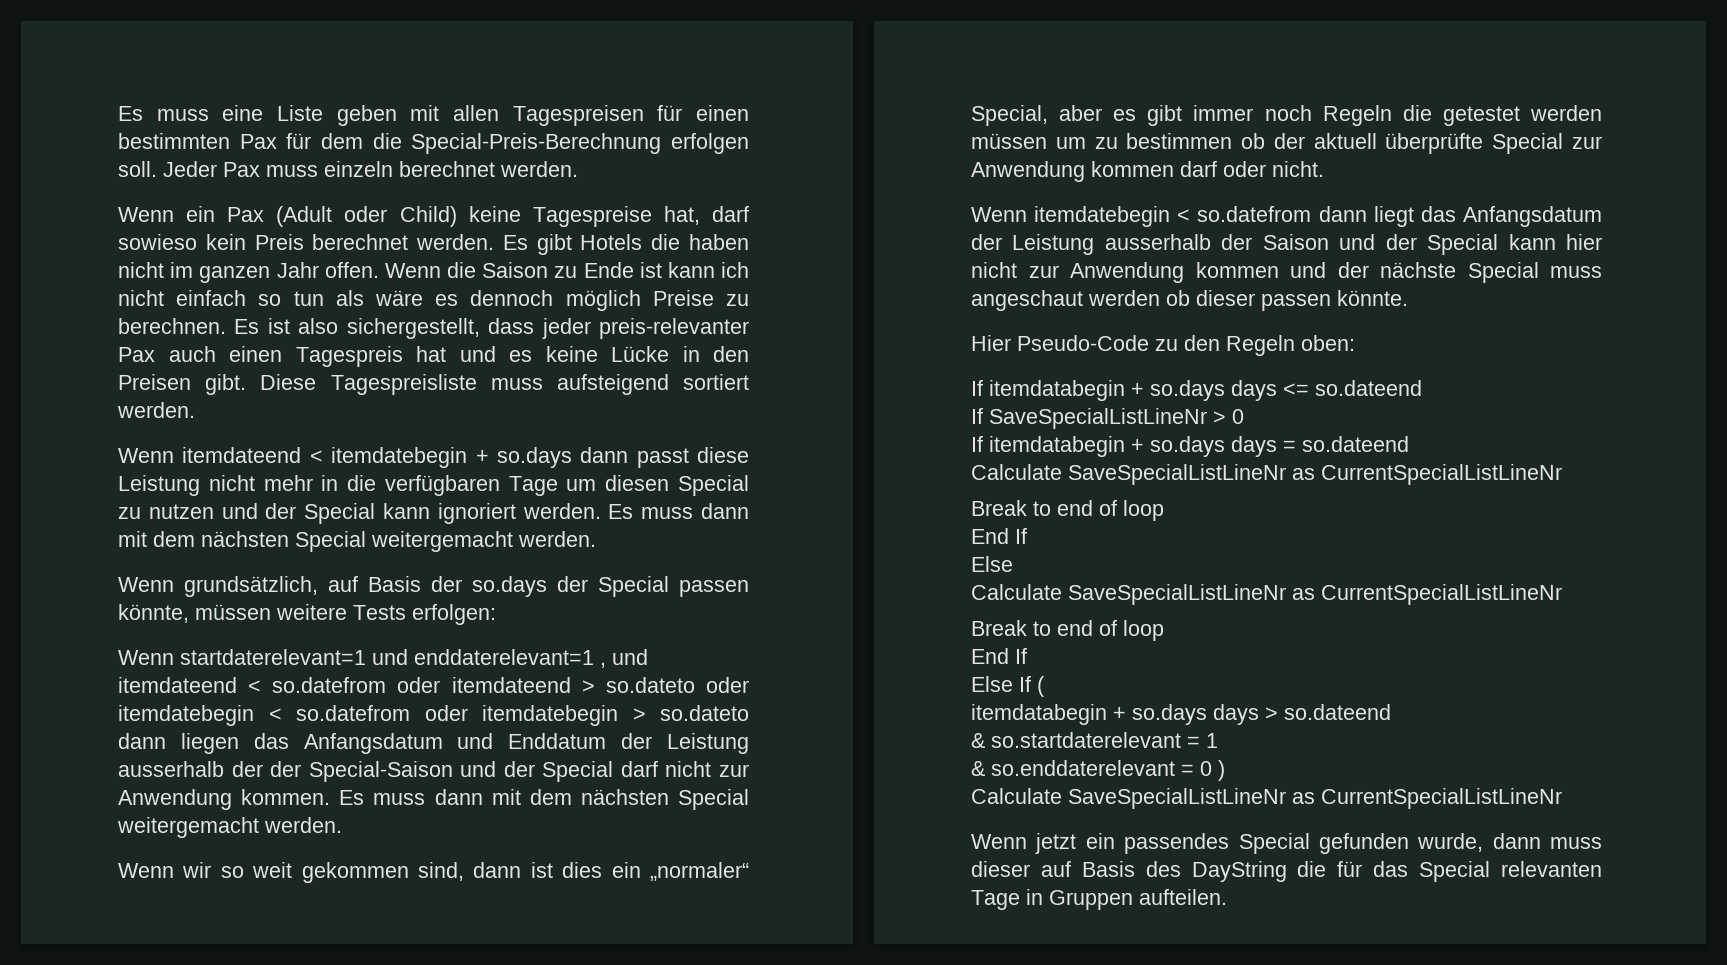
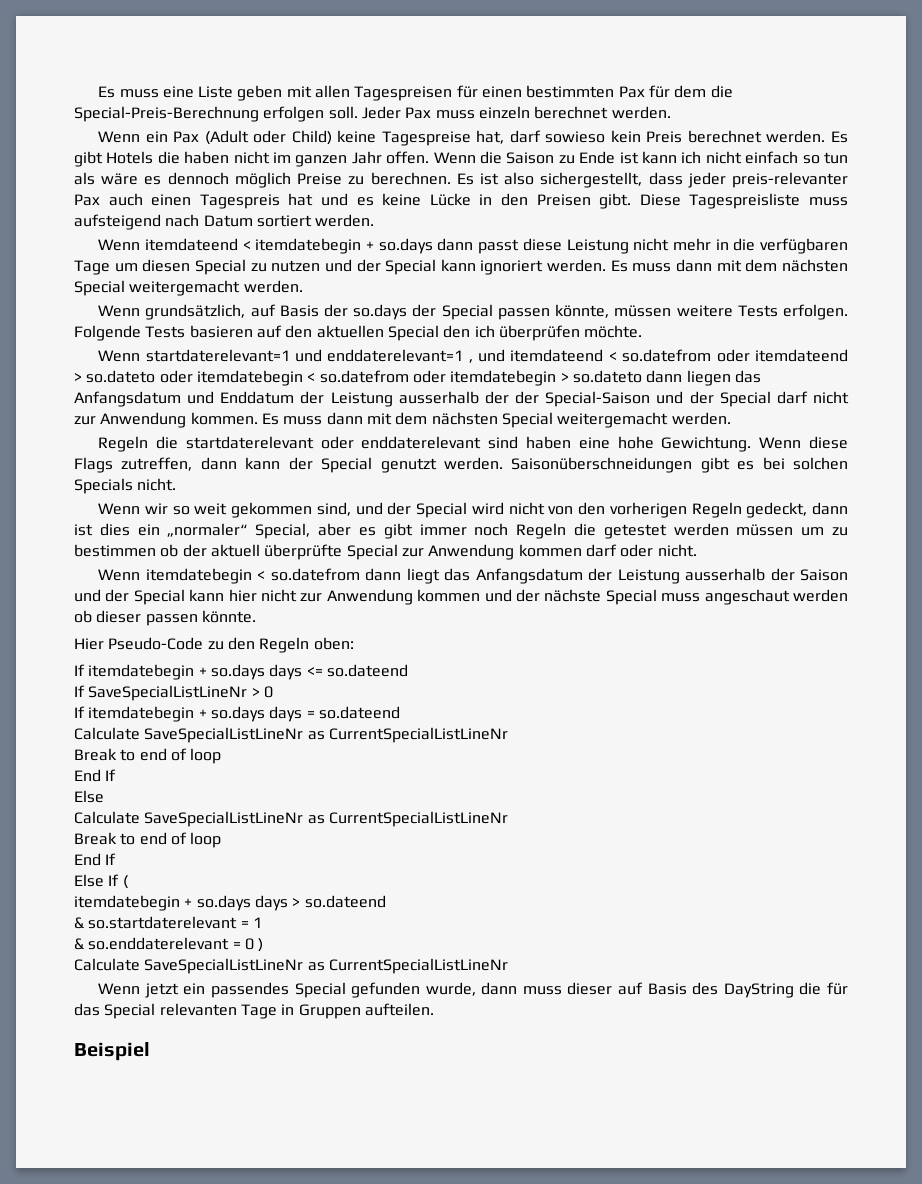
- Diese Tagespreisliste muss aufsteigend sortiert werden.
+ Diese Tagespreisliste muss aufsteigend nach Datum sortiert werden.
- Wenn grundsätzlich, auf Basis der so.days der Special passen könnte, müssen weitere Tests erfolgen:
+ Wenn grundsätzlich, auf Basis der so.days der Special passen könnte, müssen weitere Tests erfolgen. Folgende Tests basieren auf den aktuellen Special den ich überprüfen möchte.
+ Regeln die startdaterelevant oder enddaterelevant sind haben eine hohe Gewichtung. Wenn diese Flags zutreffen, dann kann der Special genutzt werden. Saisonüberschneidungen gibt es bei solchen Specials nicht.
- Wenn wir so weit gekommen sind, dann ist dies ein „normaler“ Special, aber es gibt immer noch Regeln die getestet werden müssen um zu bestimmen ob der aktuell überprüfte Special zur Anwendung kommen darf oder nicht.
+ Wenn wir so weit gekommen sind, und der Special wird nicht von den vorherigen Regeln gedeckt, dann ist dies ein „normaler“ Special, aber es gibt immer noch Regeln die getestet werden müssen um zu bestimmen ob der aktuell überprüfte Special zur Anwendung kommen darf oder nicht.
- If itemdatabegin + so.days days <= so.dateend
+ If itemdatebegin + so.days days <= so.dateend
- If itemdatabegin + so.days days = so.dateend
+ If itemdatebegin + so.days days = so.dateend
- itemdatabegin + so.days days > so.dateend
+ itemdatebegin + so.days days > so.dateend
+ Beispiel

